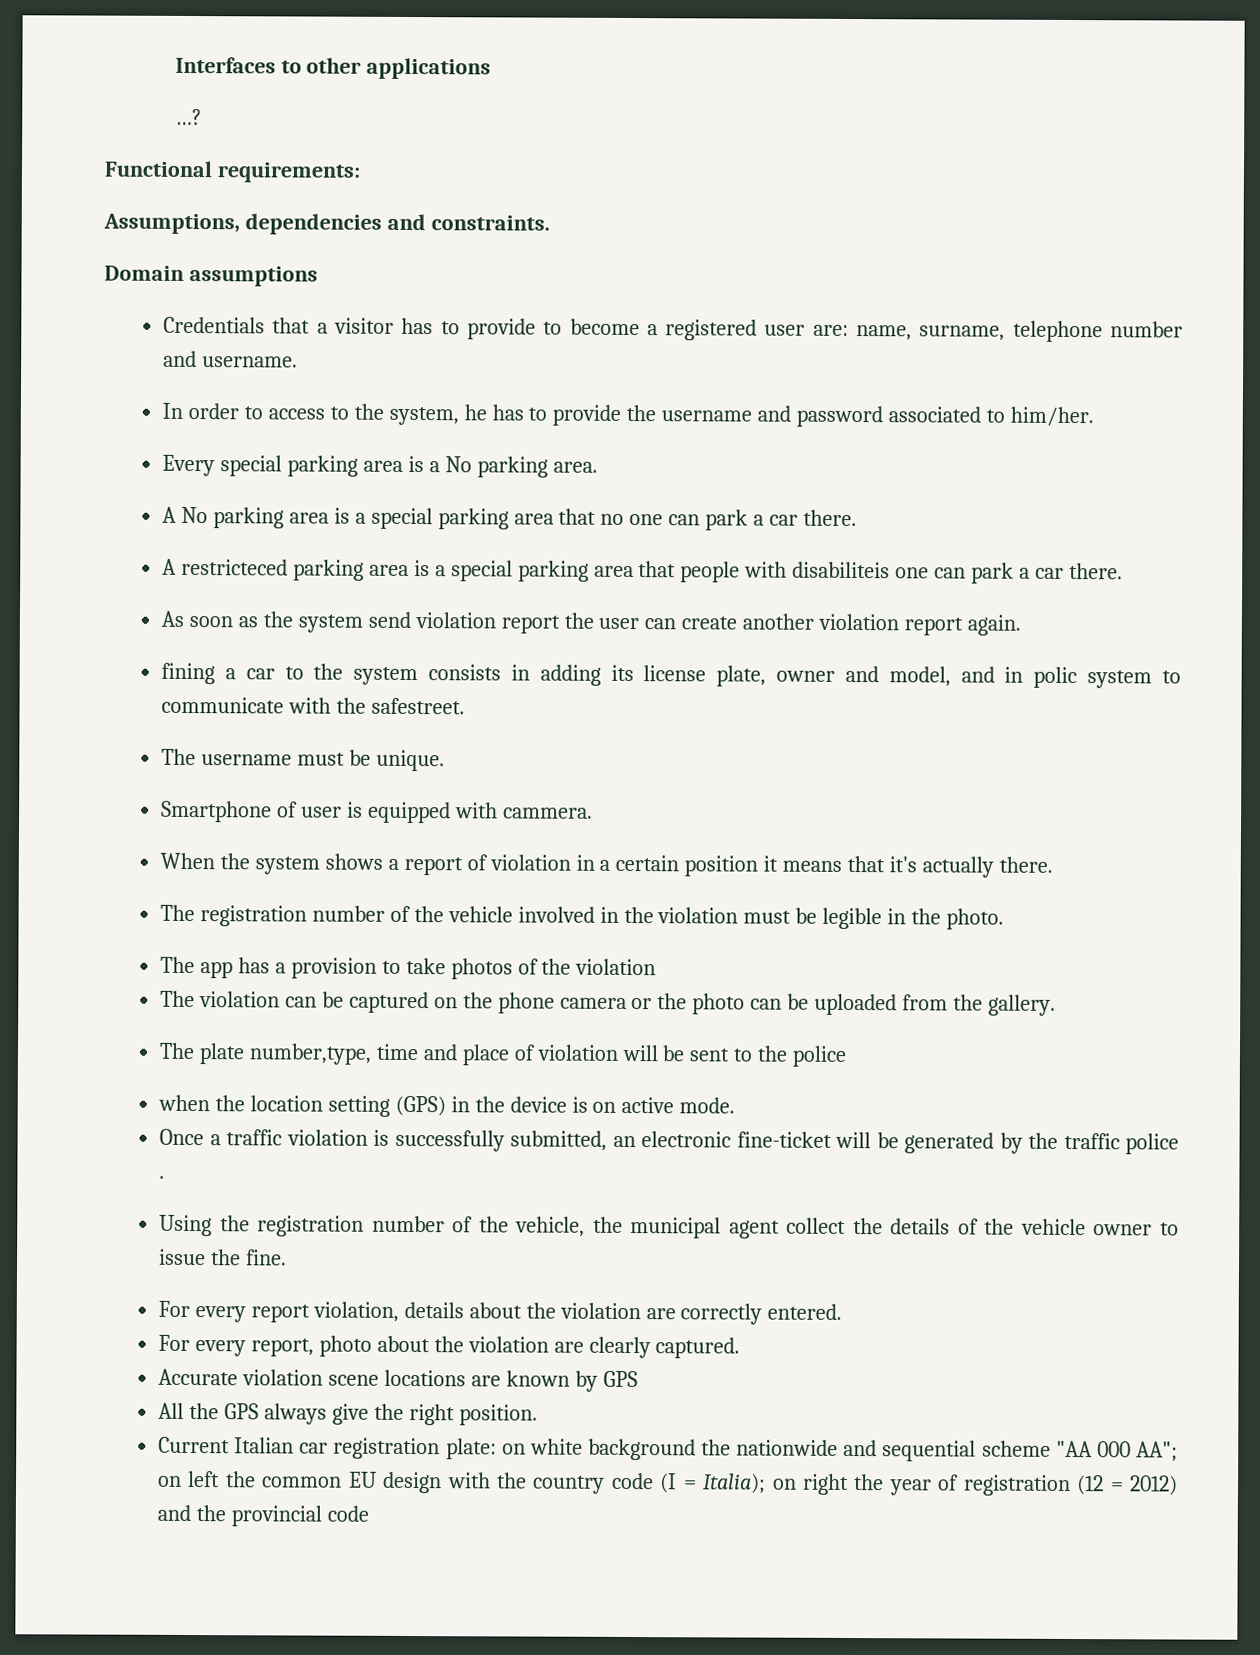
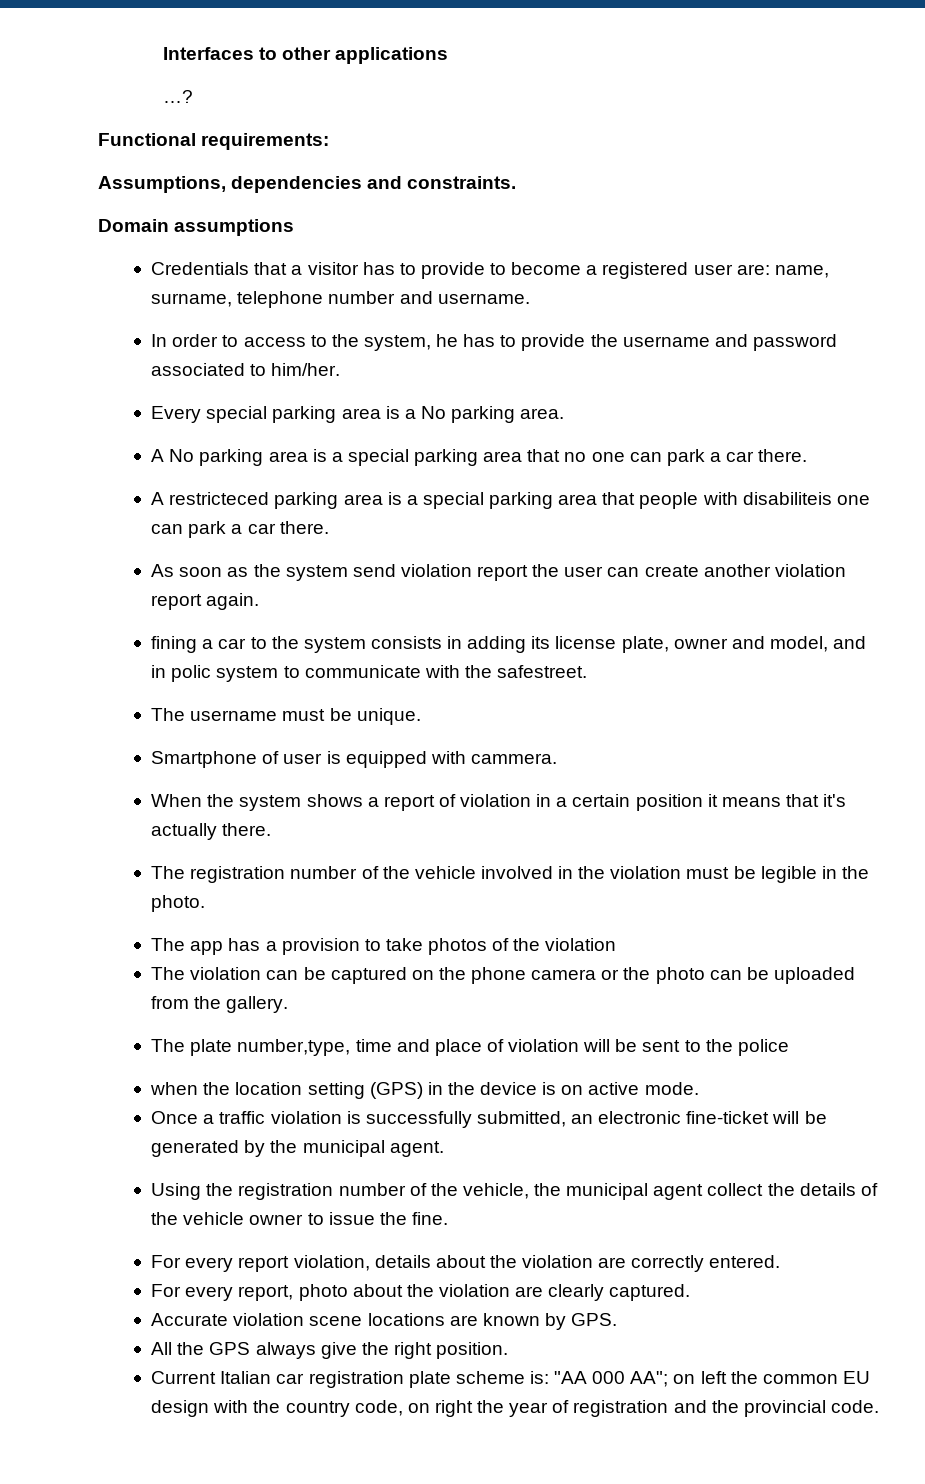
- Once a traffic violation is successfully submitted, an electronic fine-ticket will be generated by the traffic police .
+ Once a traffic violation is successfully submitted, an electronic fine-ticket will be generated by the municipal agent.
- Accurate violation scene locations are known by GPS
+ Accurate violation scene locations are known by GPS.
- Current Italian car registration plate: on white background the nationwide and sequential scheme "AA 000 AA"; on left the common EU design with the country code (I = Italia); on right the year of registration (12 = 2012) and the provincial code
+ Current Italian car registration plate scheme is: "AA 000 AA"; on left the common EU design with the country code, on right the year of registration and the provincial code.

